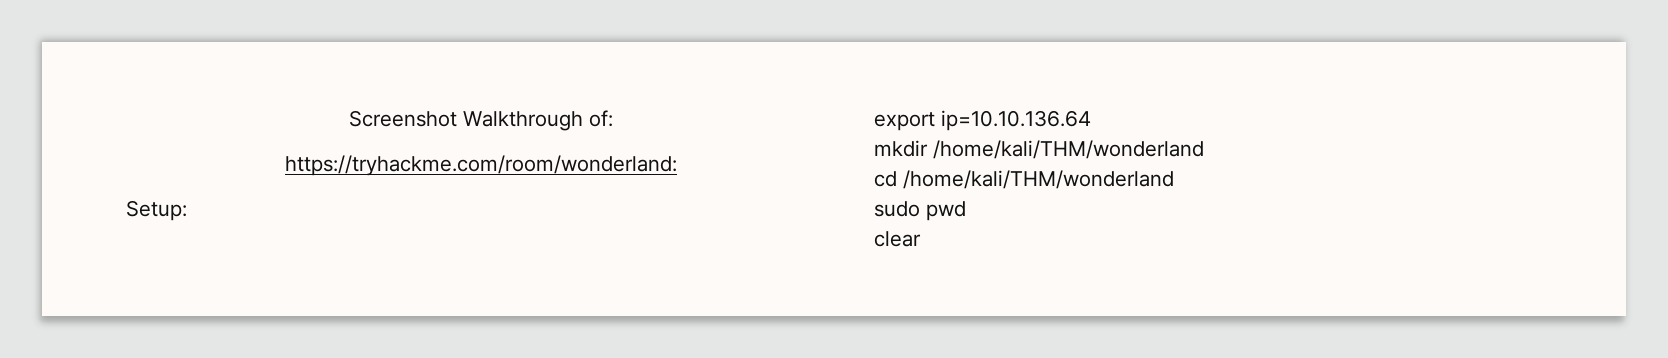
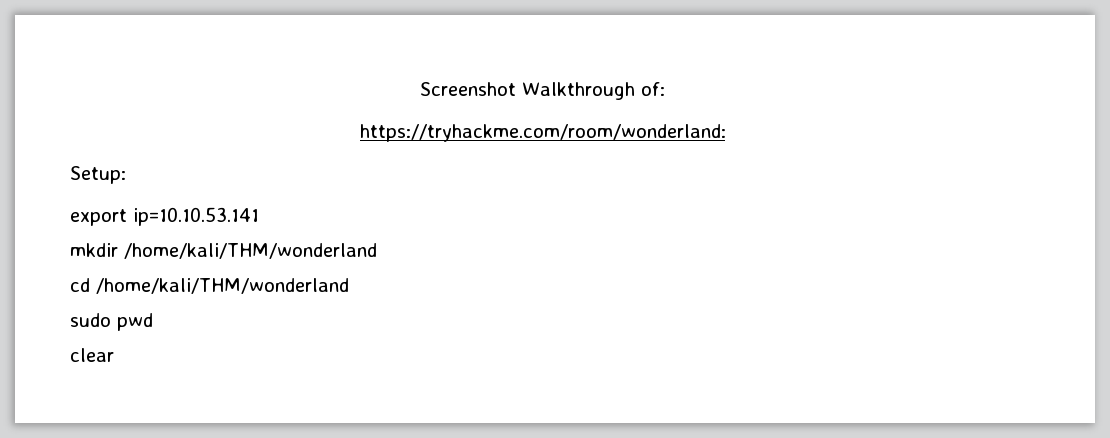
- export ip=10.10.136.64
+ export ip=10.10.53.141

